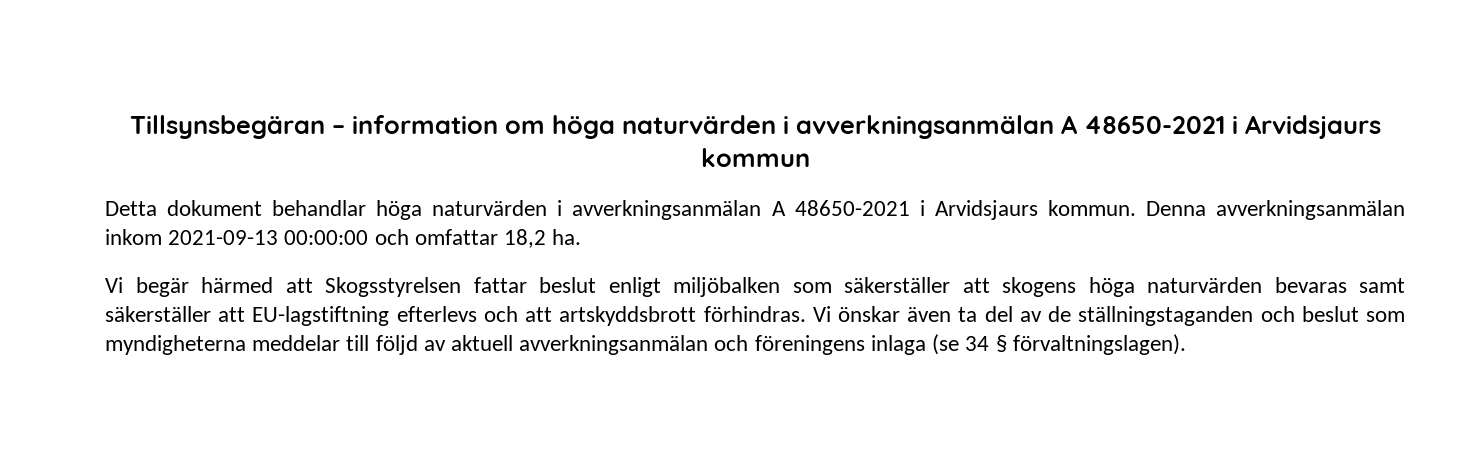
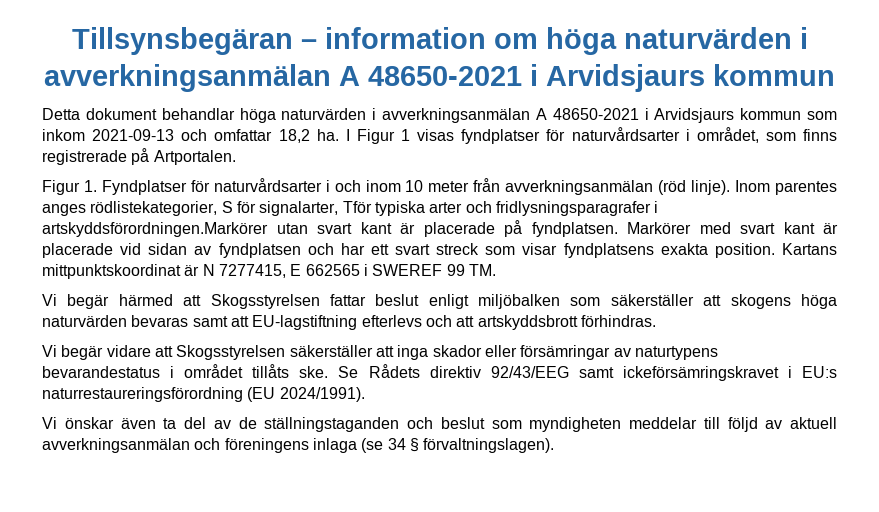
- Detta dokument behandlar höga naturvärden i avverkningsanmälan A 48650-2021 i Arvidsjaurs kommun. Denna avverkningsanmälan inkom 2021-09-13 00:00:00 och omfattar 18,2 ha.
+ Detta dokument behandlar höga naturvärden i avverkningsanmälan A 48650-2021 i Arvidsjaurs kommun som inkom 2021-09-13 och omfattar 18,2 ha. I Figur 1 visas fyndplatser för naturvårdsarter i området, som finns registrerade på Artportalen.
+ Figur 1. Fyndplatser för naturvårdsarter i och inom 10 meter från avverkningsanmälan (röd linje). Inom parentes anges rödlistekategorier, S för signalarter, Tför typiska arter och fridlysningsparagrafer i artskyddsförordningen.Markörer utan svart kant är placerade på fyndplatsen. Markörer med svart kant är placerade vid sidan av fyndplatsen och har ett svart streck som visar fyndplatsens exakta position. Kartans mittpunktskoordinat är N 7277415, E 662565 i SWEREF 99 TM.
- Vi begär härmed att Skogsstyrelsen fattar beslut enligt miljöbalken som säkerställer att skogens höga naturvärden bevaras samt säkerställer att EU-lagstiftning efterlevs och att artskyddsbrott förhindras. Vi önskar även ta del av de ställningstaganden och beslut som myndigheterna meddelar till följd av aktuell avverkningsanmälan och föreningens inlaga (se 34 § förvaltningslagen).
+ Vi begär härmed att Skogsstyrelsen fattar beslut enligt miljöbalken som säkerställer att skogens höga naturvärden bevaras samt att EU-lagstiftning efterlevs och att artskyddsbrott förhindras.
+ Vi begär vidare att Skogsstyrelsen säkerställer att inga skador eller försämringar av naturtypens bevarandestatus i området tillåts ske. Se Rådets direktiv 92/43/EEG samt ickeförsämringskravet i EU:s naturrestaureringsförordning (EU 2024/1991).
+ Vi önskar även ta del av de ställningstaganden och beslut som myndigheten meddelar till följd av aktuell avverkningsanmälan och föreningens inlaga (se 34 § förvaltningslagen).

